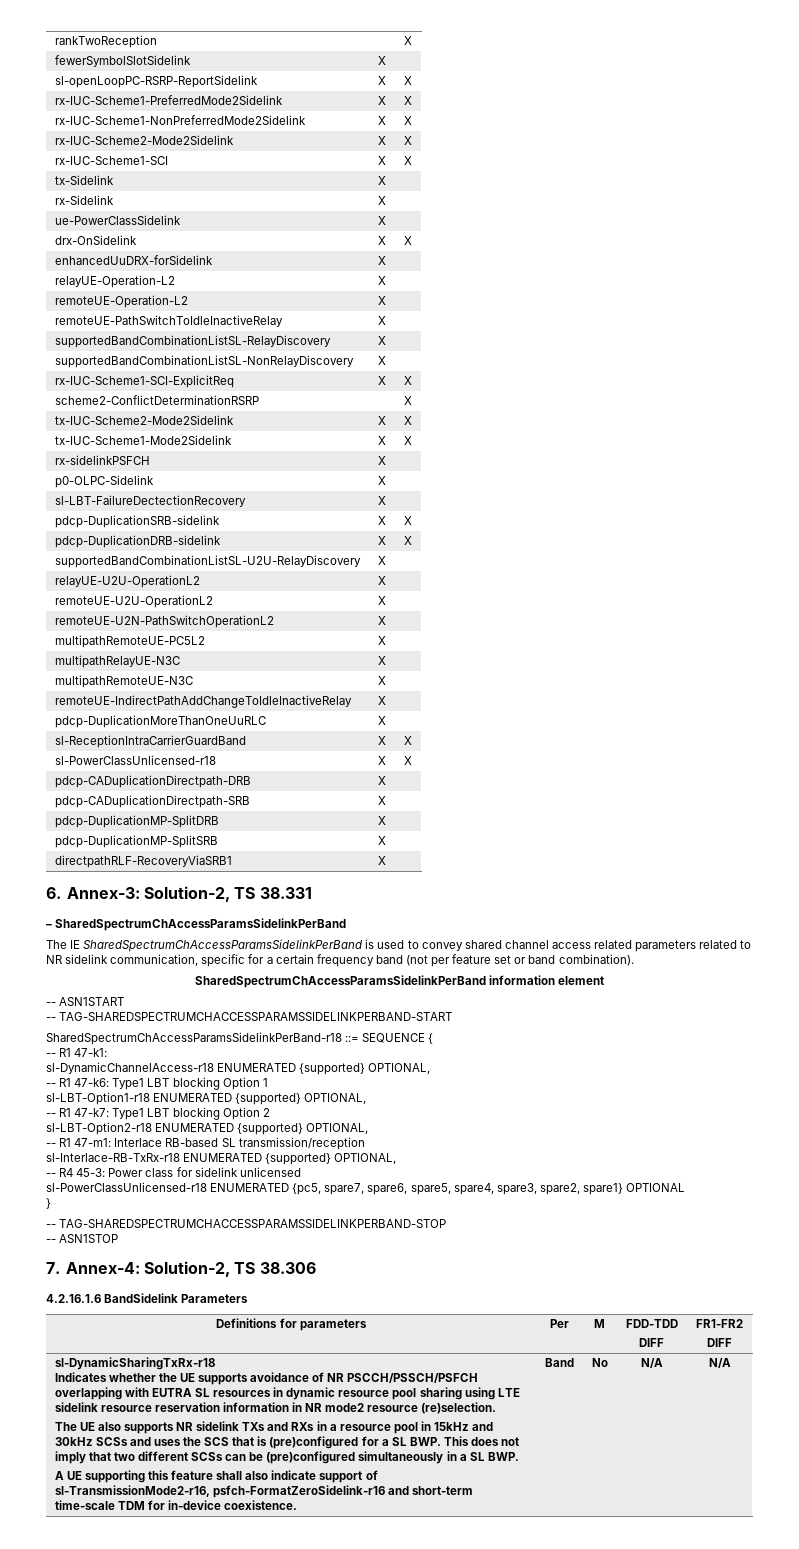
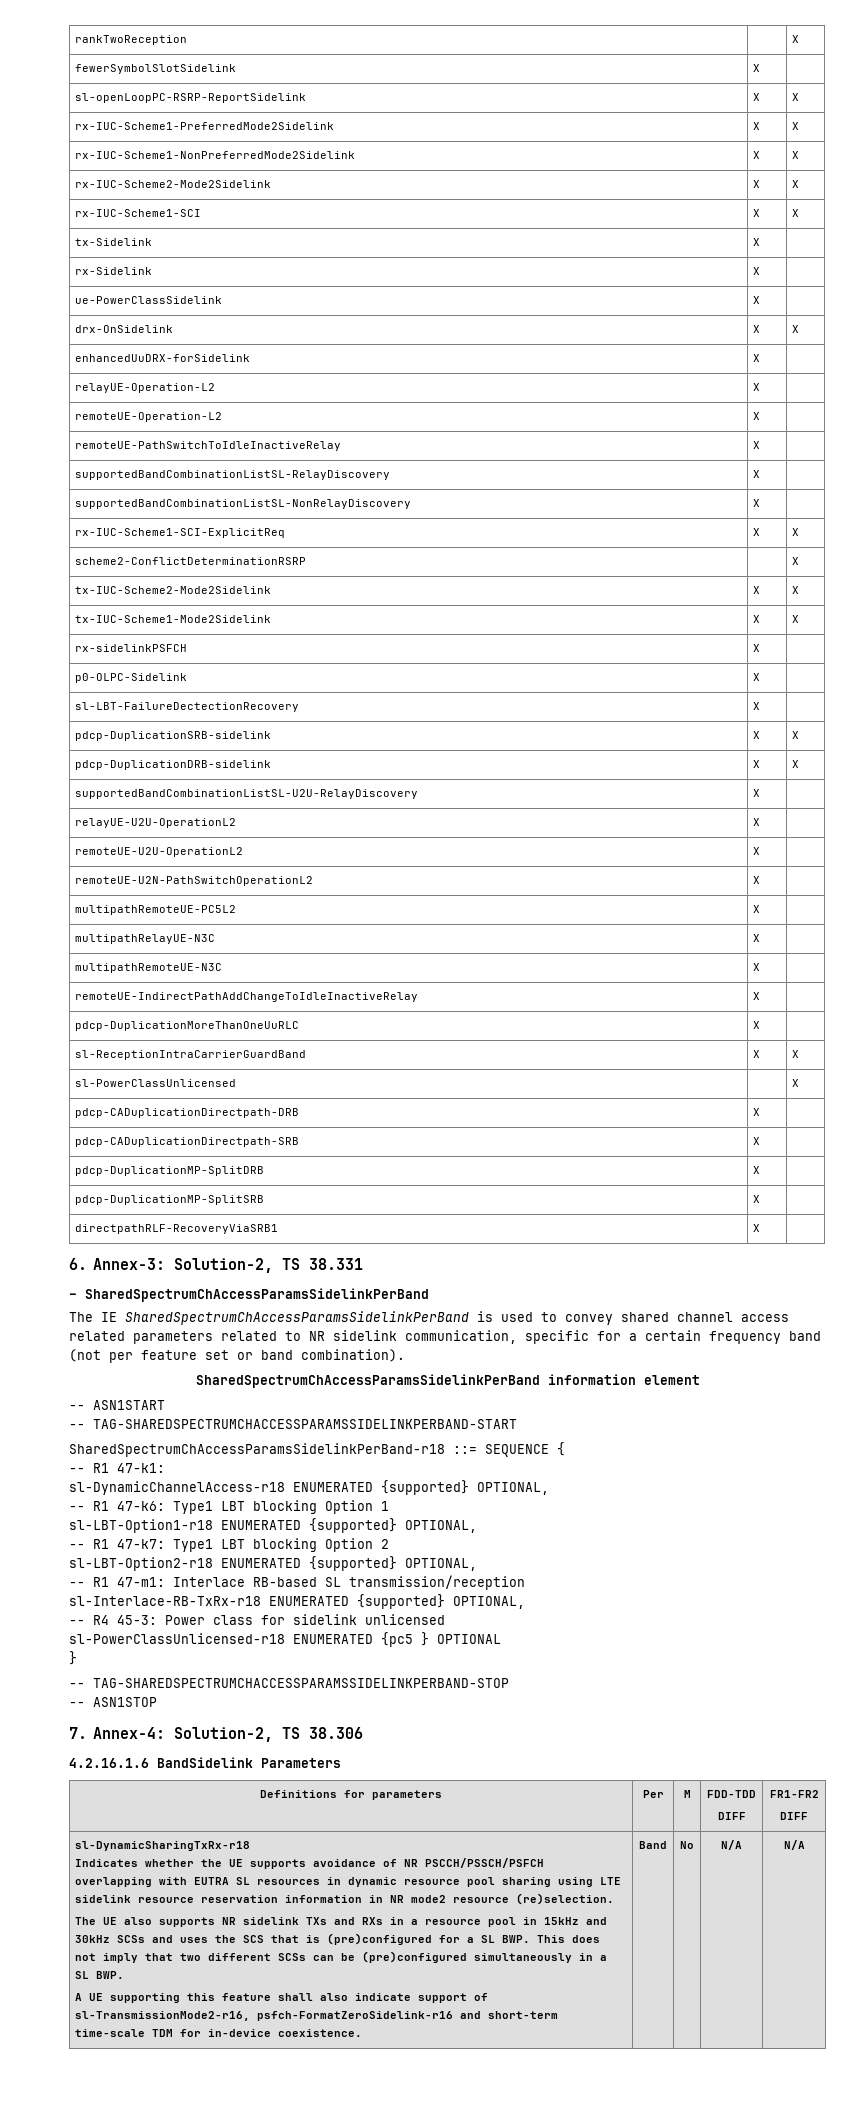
- sl-PowerClassUnlicensed-r18 | X | X
+ sl-PowerClassUnlicensed | | X
- sl-PowerClassUnlicensed-r18 ENUMERATED {pc5, spare7, spare6, spare5, spare4, spare3, spare2, spare1} OPTIONAL
+ sl-PowerClassUnlicensed-r18 ENUMERATED {pc5 } OPTIONAL

